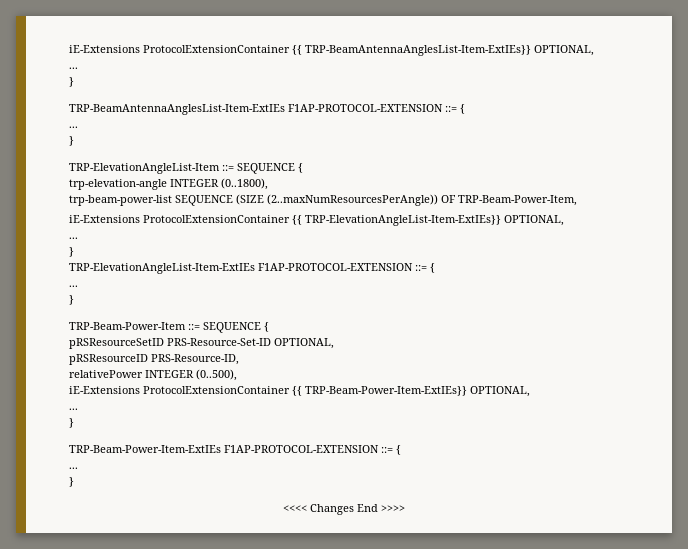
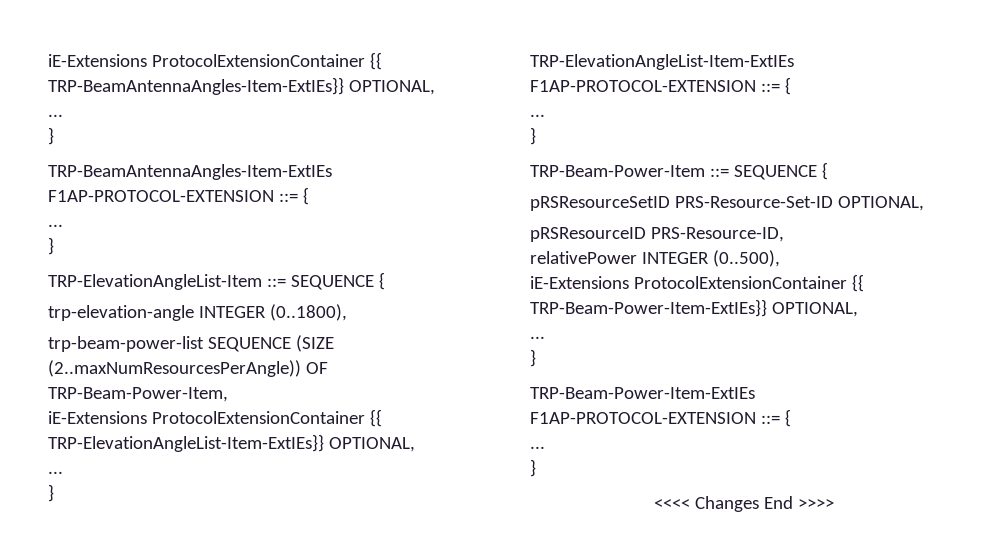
- iE-Extensions ProtocolExtensionContainer {{ TRP-BeamAntennaAnglesList-Item-ExtIEs}} OPTIONAL,
+ iE-Extensions ProtocolExtensionContainer {{ TRP-BeamAntennaAngles-Item-ExtIEs}} OPTIONAL,
  ...
  }
- TRP-BeamAntennaAnglesList-Item-ExtIEs F1AP-PROTOCOL-EXTENSION ::= {
+ TRP-BeamAntennaAngles-Item-ExtIEs F1AP-PROTOCOL-EXTENSION ::= {

